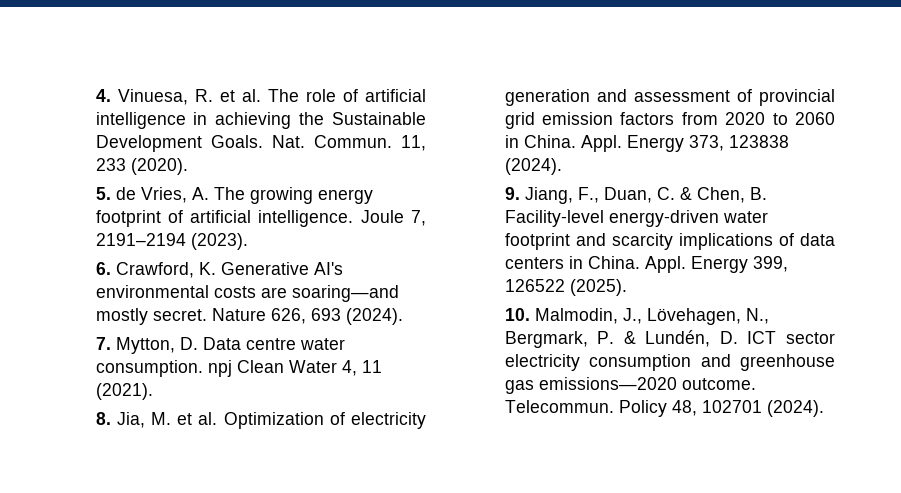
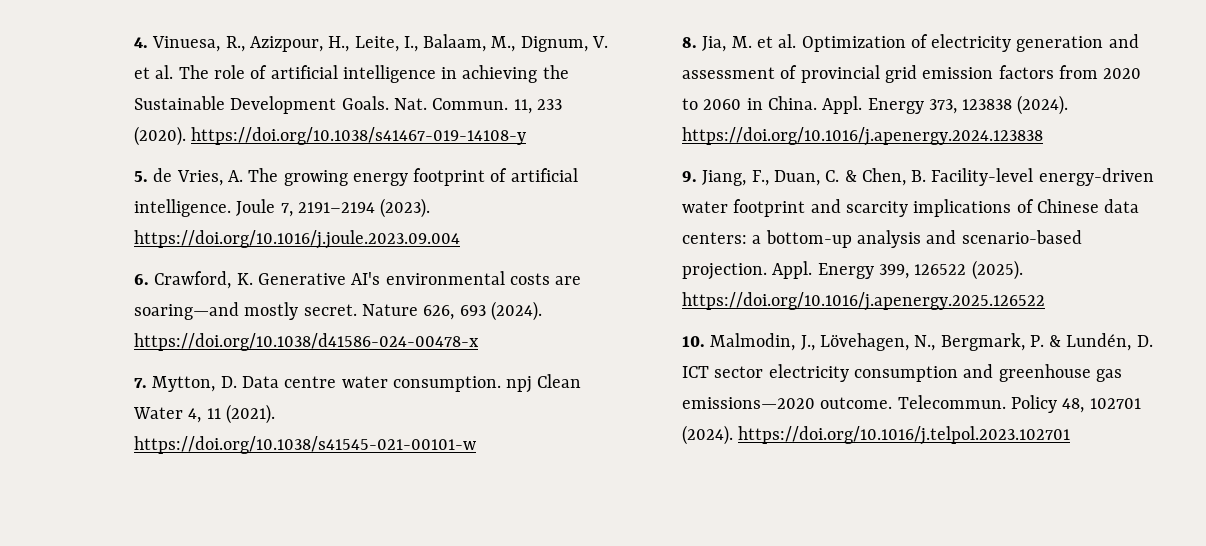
- 4. Vinuesa, R. et al. The role of artificial intelligence in achieving the Sustainable Development Goals.
+ 4. Vinuesa, R., Azizpour, H., Leite, I., Balaam, M., Dignum, V. et al. The role of artificial intelligence in achieving the Sustainable Development Goals.
- 11, 233 (2020).
+ 11, 233 (2020). https://doi.org/10.1038/s41467-019-14108-y
- Joule 7, 2191–2194 (2023).
+ Joule 7, 2191–2194 (2023). https://doi.org/10.1016/j.joule.2023.09.004
- Nature 626, 693 (2024).
+ Nature 626, 693 (2024). https://doi.org/10.1038/d41586-024-00478-x
- 7. Mytton, D. Data centre water consumption. npj Clean Water 4, 11 (2021).
+ 7. Mytton, D. Data centre water consumption. npj Clean Water 4, 11 (2021). https://doi.org/10.1038/s41545-021-00101-w
- Energy 373, 123838 (2024).
+ Energy 373, 123838 (2024). https://doi.org/10.1016/j.apenergy.2024.123838
- 9. Jiang, F., Duan, C. & Chen, B. Facility-level energy-driven water footprint and scarcity implications of data centers in China.
+ 9. Jiang, F., Duan, C. & Chen, B. Facility-level energy-driven water footprint and scarcity implications of Chinese data centers: a bottom-up analysis and scenario-based projection.
- Energy 399, 126522 (2025).
+ Energy 399, 126522 (2025). https://doi.org/10.1016/j.apenergy.2025.126522
- Policy 48, 102701 (2024).
+ Policy 48, 102701 (2024). https://doi.org/10.1016/j.telpol.2023.102701

